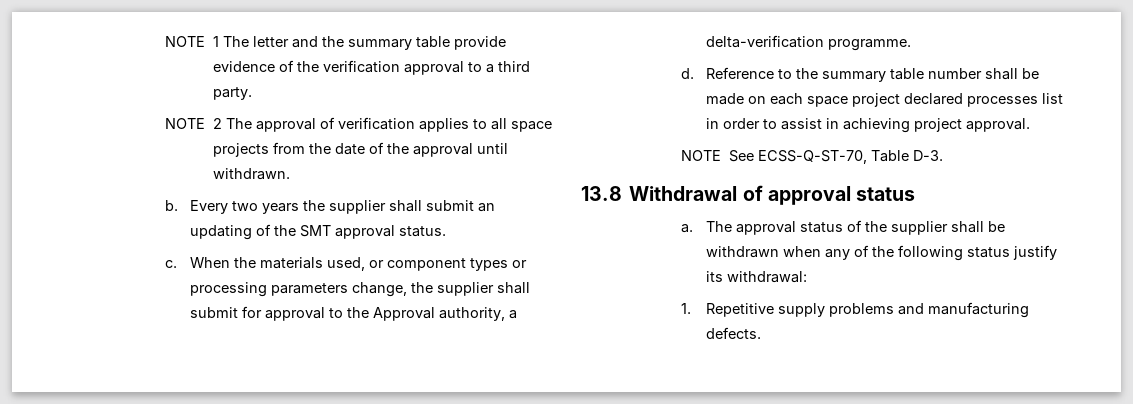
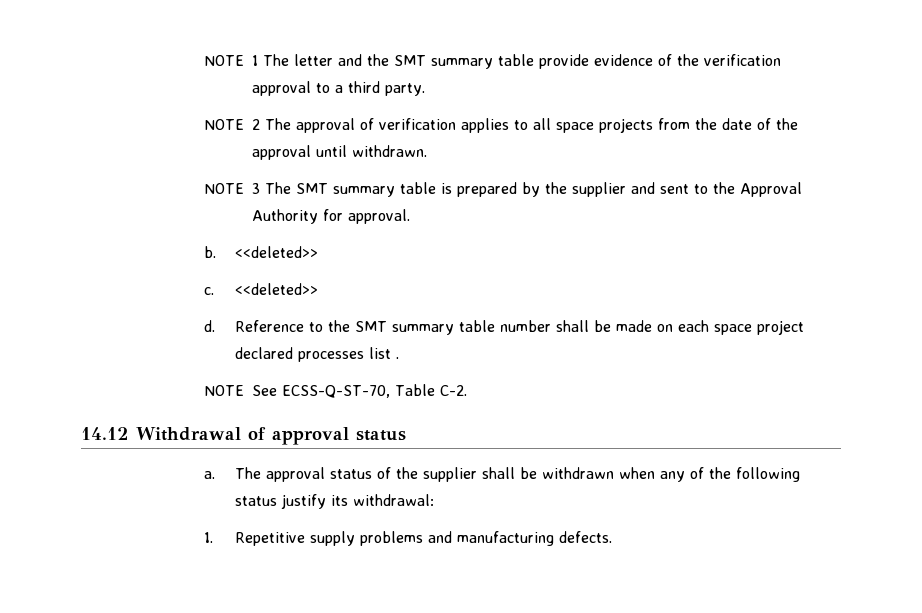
- NOTE 1 The letter and the summary table provide evidence of the verification approval to a third party.
+ NOTE 1 The letter and the SMT summary table provide evidence of the verification approval to a third party.
- b. Every two years the supplier shall submit an updating of the SMT approval status.
- c. When the materials used, or component types or processing parameters change, the supplier shall submit for approval to the Approval authority, a delta-verification programme.
+ NOTE 3 The SMT summary table is prepared by the supplier and sent to the Approval Authority for approval.
+ b. <<deleted>>
+ c. <<deleted>>
- Reference to the summary table number shall be made on each space project declared processes list in order to assist in achieving project approval.
+ Reference to the SMT summary table number shall be made on each space project declared processes list .
- NOTE See ECSS-Q-ST-70, Table D-3.
- 13.8 Withdrawal of approval status
+ NOTE See ECSS-Q-ST-70, Table C-2.
+ 14.12 Withdrawal of approval status

